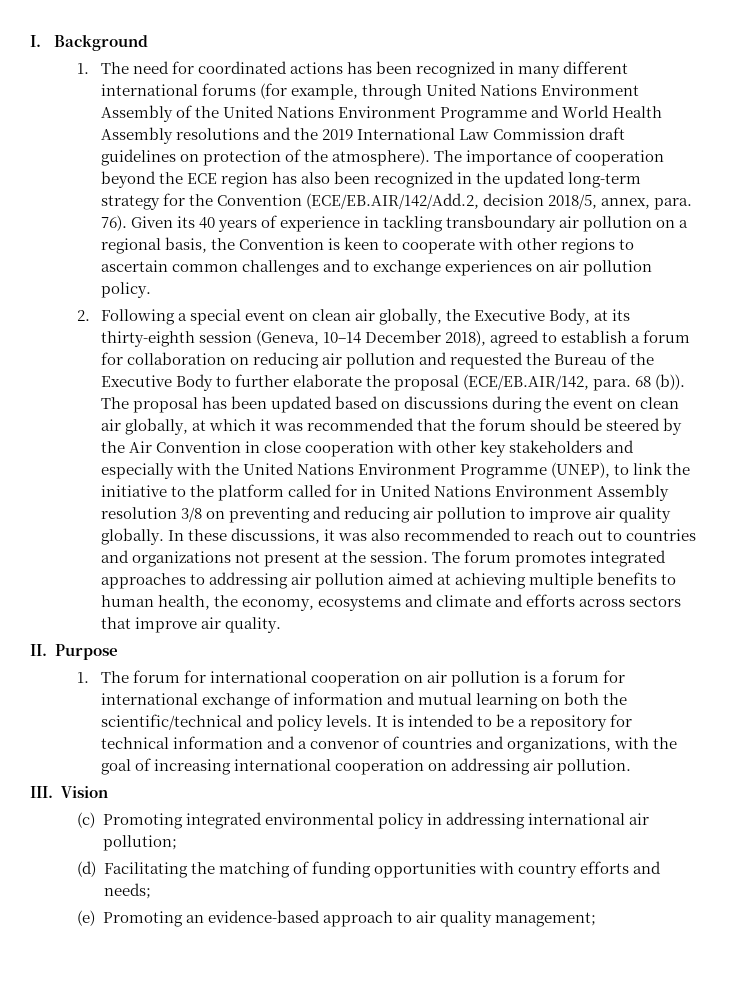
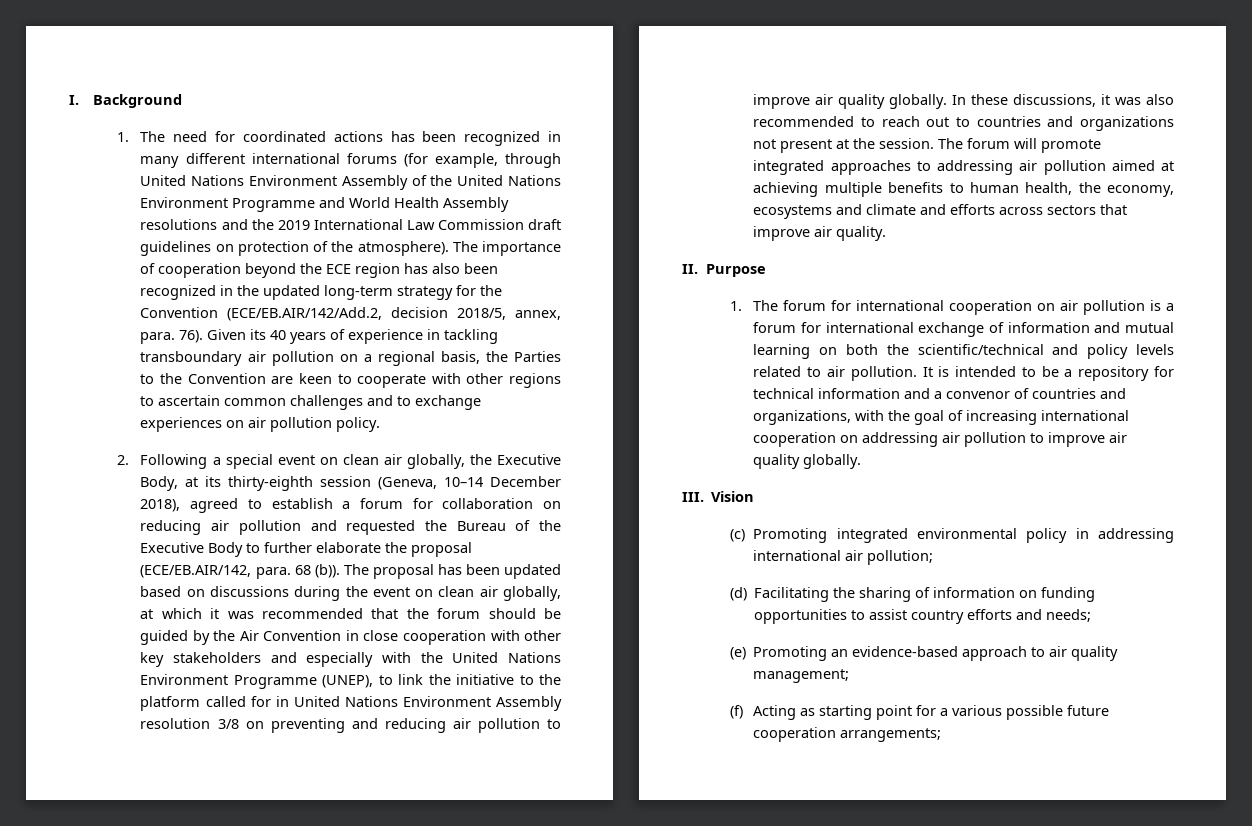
- Given its 40 years of experience in tackling transboundary air pollution on a regional basis, the Convention is keen to cooperate with other regions to ascertain common challenges and to exchange experiences on air pollution policy.
+ Given its 40 years of experience in tackling transboundary air pollution on a regional basis, the Parties to the Convention are keen to cooperate with other regions to ascertain common challenges and to exchange experiences on air pollution policy.
- The proposal has been updated based on discussions during the event on clean air globally, at which it was recommended that the forum should be steered by the Air Convention in close cooperation with other key stakeholders and especially with the United Nations Environment Programme (UNEP), to link the initiative to the platform called for in United Nations Environment Assembly resolution 3/8 on preventing and reducing air pollution to improve air quality globally.
+ The proposal has been updated based on discussions during the event on clean air globally, at which it was recommended that the forum should be guided by the Air Convention in close cooperation with other key stakeholders and especially with the United Nations Environment Programme (UNEP), to link the initiative to the platform called for in United Nations Environment Assembly resolution 3/8 on preventing and reducing air pollution to improve air quality globally.
- The forum promotes integrated approaches to addressing air pollution aimed at achieving multiple benefits to human health, the economy, ecosystems and climate and efforts across sectors that improve air quality.
+ The forum will promote integrated approaches to addressing air pollution aimed at achieving multiple benefits to human health, the economy, ecosystems and climate and efforts across sectors that improve air quality.
- 1. The forum for international cooperation on air pollution is a forum for international exchange of information and mutual learning on both the scientific/technical and policy levels.
+ 1. The forum for international cooperation on air pollution is a forum for international exchange of information and mutual learning on both the scientific/technical and policy levels related to air pollution.
- It is intended to be a repository for technical information and a convenor of countries and organizations, with the goal of increasing international cooperation on addressing air pollution.
+ It is intended to be a repository for technical information and a convenor of countries and organizations, with the goal of increasing international cooperation on addressing air pollution to improve air quality globally.
- (d) Facilitating the matching of funding opportunities with country efforts and needs;
+ (d) Facilitating the sharing of information on funding opportunities to assist country efforts and needs;
+ (f) Acting as starting point for a various possible future cooperation arrangements;

